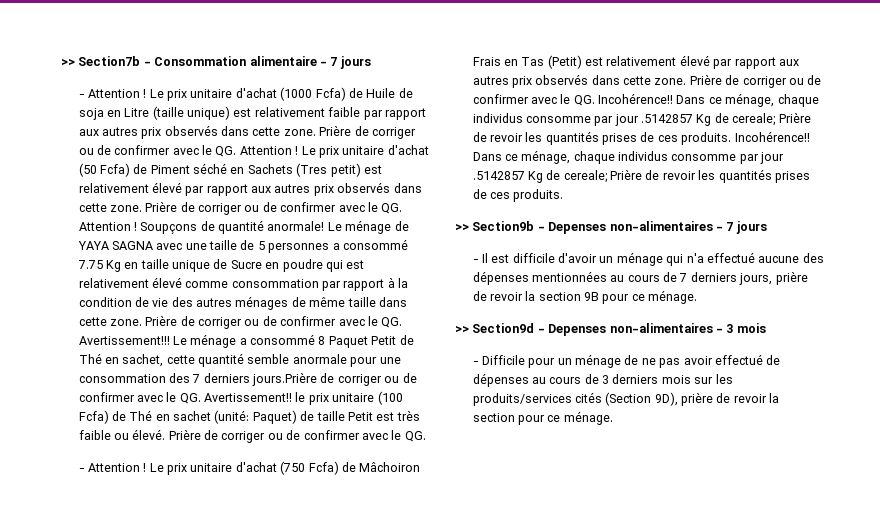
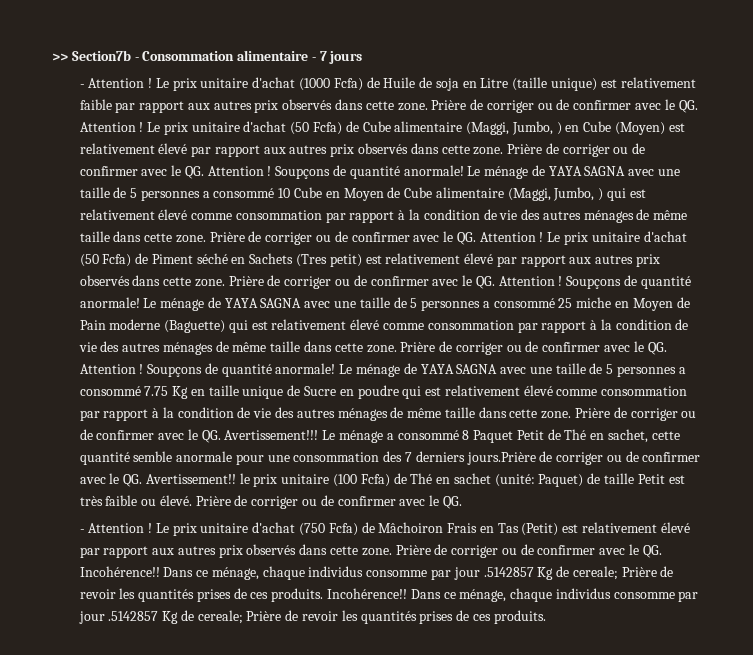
- Le prix unitaire d'achat (50 Fcfa) de Piment séché en Sachets (Tres petit) est relativement élevé par rapport aux autres prix observés dans cette zone.
+ Le prix unitaire d'achat (50 Fcfa) de Cube alimentaire (Maggi, Jumbo, ) en Cube (Moyen) est relativement élevé par rapport aux autres prix observés dans cette zone. Prière de corriger ou de confirmer avec le QG. Attention ! Soupçons de quantité anormale! Le ménage de YAYA SAGNA avec une taille de 5 personnes a consommé 10 Cube en Moyen de Cube alimentaire (Maggi, Jumbo, ) qui est relativement élevé comme consommation par rapport à la condition de vie des autres ménages de même taille dans cette zone. Prière de corriger ou de confirmer avec le QG. Attention ! Le prix unitaire d'achat (50 Fcfa) de Piment séché en Sachets (Tres petit) est relativement élevé par rapport aux autres prix observés dans cette zone.
- Le ménage de YAYA SAGNA avec une taille de 5 personnes a consommé 7.75 Kg en taille unique de Sucre en poudre qui est relativement élevé comme consommation par rapport à la condition de vie des autres ménages de même taille dans cette zone.
+ Le ménage de YAYA SAGNA avec une taille de 5 personnes a consommé 25 miche en Moyen de Pain moderne (Baguette) qui est relativement élevé comme consommation par rapport à la condition de vie des autres ménages de même taille dans cette zone. Prière de corriger ou de confirmer avec le QG. Attention ! Soupçons de quantité anormale! Le ménage de YAYA SAGNA avec une taille de 5 personnes a consommé 7.75 Kg en taille unique de Sucre en poudre qui est relativement élevé comme consommation par rapport à la condition de vie des autres ménages de même taille dans cette zone.
- >> Section9b - Depenses non-alimentaires - 7 jours
- - Il est difficile d'avoir un ménage qui n'a effectué aucune des dépenses mentionnées au cours de 7 derniers jours, prière de revoir la section 9B pour ce ménage.
- >> Section9d - Depenses non-alimentaires - 3 mois
- - Difficile pour un ménage de ne pas avoir effectué de dépenses au cours de 3 derniers mois sur les produits/services cités (Section 9D), prière de revoir la section pour ce ménage.

